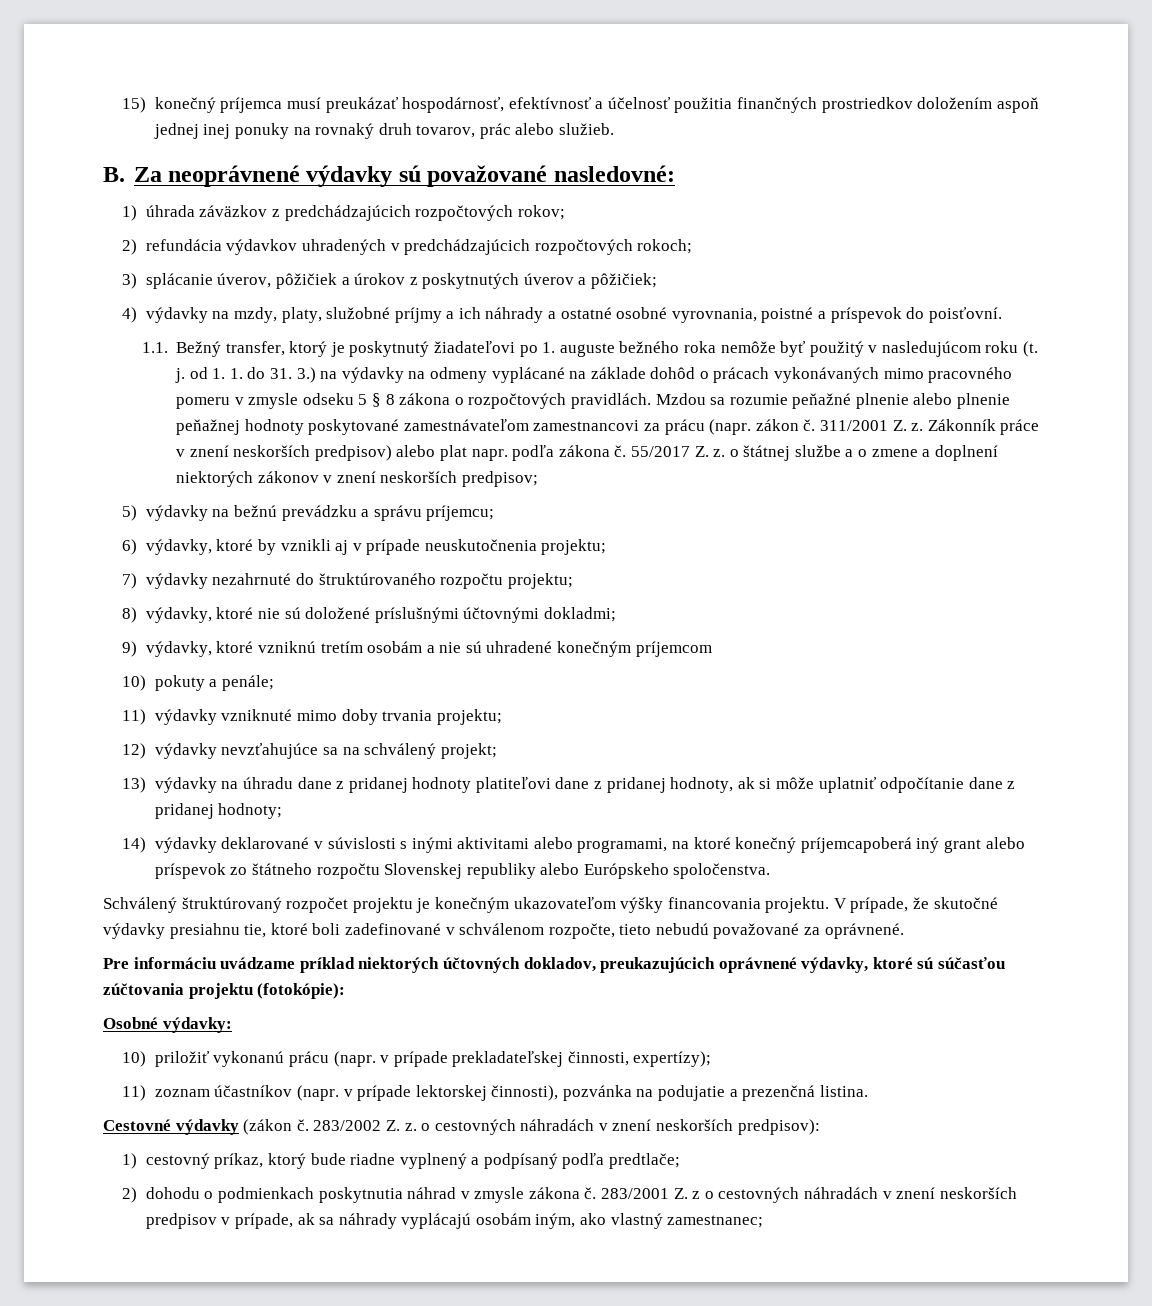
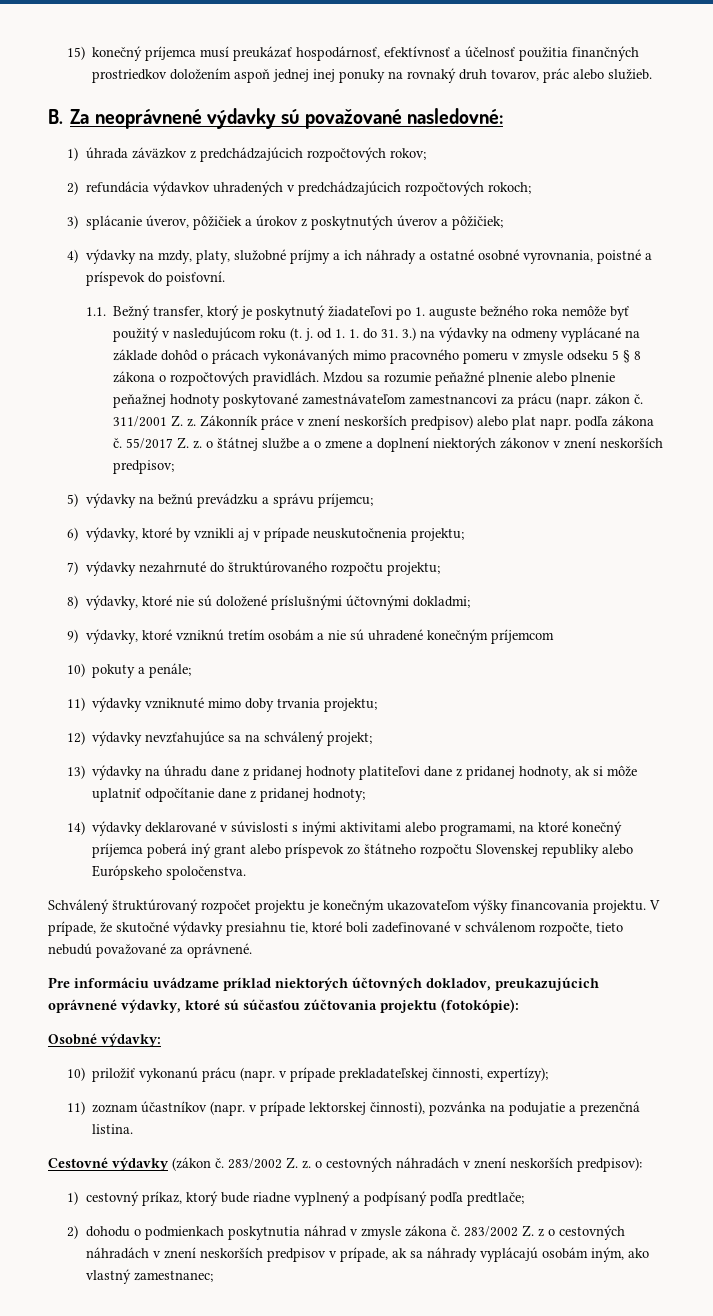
- 14) výdavky deklarované v súvislosti s inými aktivitami alebo programami, na ktoré konečný príjemcapoberá iný grant alebo príspevok zo štátneho rozpočtu Slovenskej republiky alebo Európskeho spoločenstva.
+ 14) výdavky deklarované v súvislosti s inými aktivitami alebo programami, na ktoré konečný príjemca poberá iný grant alebo príspevok zo štátneho rozpočtu Slovenskej republiky alebo Európskeho spoločenstva.
- 283/2001 Z. z o cestovných náhradách v znení neskorších predpisov v prípade, ak sa náhrady vyplácajú osobám iným, ako vlastný zamestnanec;
+ 283/2002 Z. z o cestovných náhradách v znení neskorších predpisov v prípade, ak sa náhrady vyplácajú osobám iným, ako vlastný zamestnanec;

